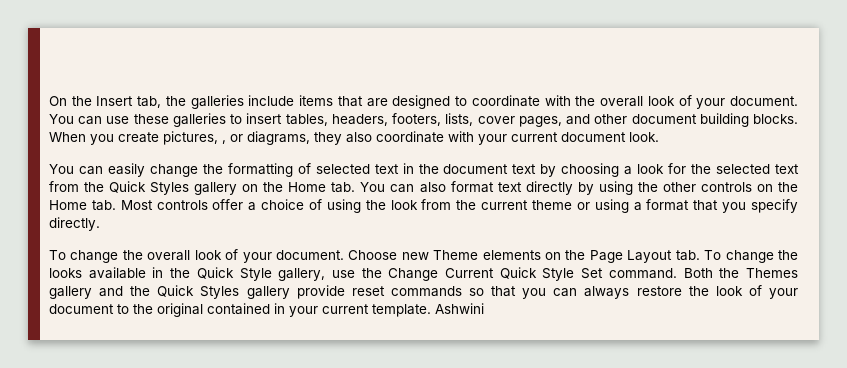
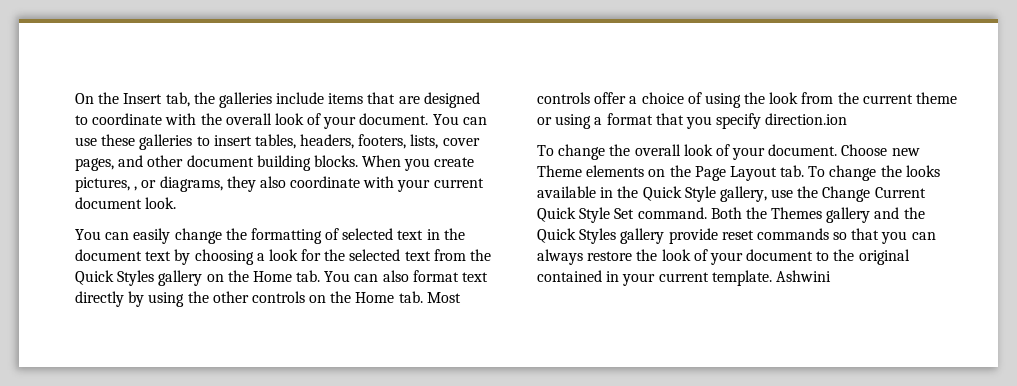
- You can easily change the formatting of selected text in the document text by choosing a look for the selected text from the Quick Styles gallery on the Home tab. You can also format text directly by using the other controls on the Home tab. Most controls offer a choice of using the look from the current theme or using a format that you specify directly.
+ You can easily change the formatting of selected text in the document text by choosing a look for the selected text from the Quick Styles gallery on the Home tab. You can also format text directly by using the other controls on the Home tab. Most controls offer a choice of using the look from the current theme or using a format that you specify direction.ion

